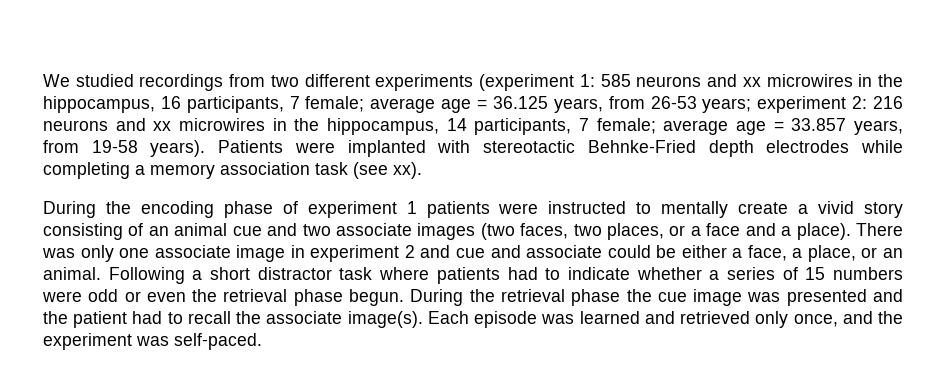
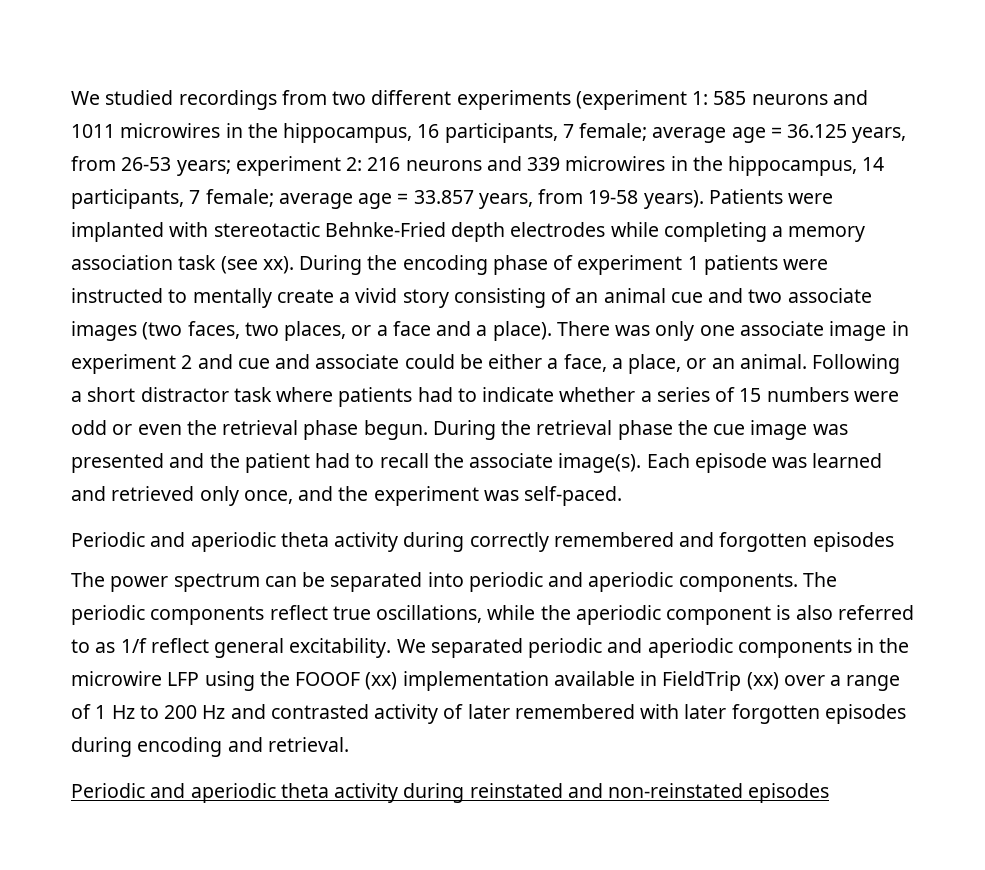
- We studied recordings from two different experiments (experiment 1: 585 neurons and xx microwires in the hippocampus, 16 participants, 7 female; average age = 36.125 years, from 26-53 years; experiment 2: 216 neurons and xx microwires in the hippocampus, 14 participants, 7 female; average age = 33.857 years, from 19-58 years).
+ We studied recordings from two different experiments (experiment 1: 585 neurons and 1011 microwires in the hippocampus, 16 participants, 7 female; average age = 36.125 years, from 26-53 years; experiment 2: 216 neurons and 339 microwires in the hippocampus, 14 participants, 7 female; average age = 33.857 years, from 19-58 years).
- Patients were implanted with stereotactic Behnke-Fried depth electrodes while completing a memory association task (see xx).
- During the encoding phase of experiment 1 patients were instructed to mentally create a vivid story consisting of an animal cue and two associate images (two faces, two places, or a face and a place).
+ Patients were implanted with stereotactic Behnke-Fried depth electrodes while completing a memory association task (see xx). During the encoding phase of experiment 1 patients were instructed to mentally create a vivid story consisting of an animal cue and two associate images (two faces, two places, or a face and a place).
+ Periodic and aperiodic theta activity during correctly remembered and forgotten episodes
+ The power spectrum can be separated into periodic and aperiodic components. The periodic components reflect true oscillations, while the aperiodic component is also referred to as 1/f reflect general excitability. We separated periodic and aperiodic components in the microwire LFP using the FOOOF (xx) implementation available in FieldTrip (xx) over a range of 1 Hz to 200 Hz and contrasted activity of later remembered with later forgotten episodes during encoding and retrieval.
+ Periodic and aperiodic theta activity during reinstated and non-reinstated episodes

